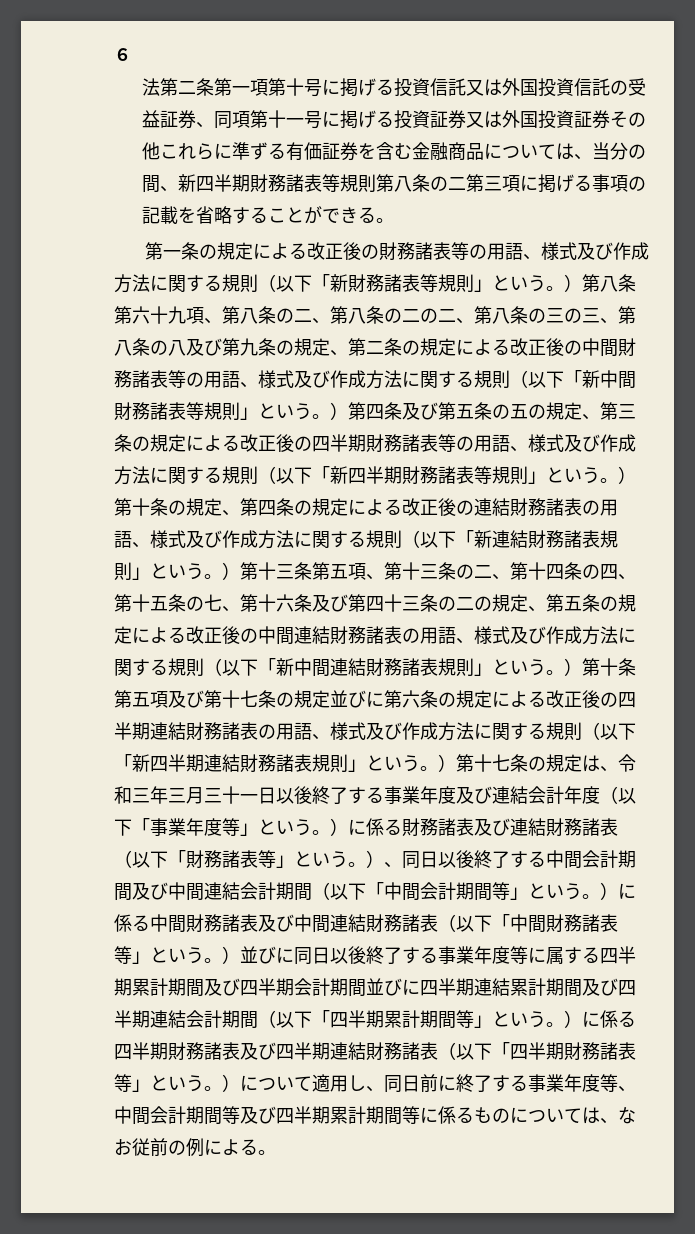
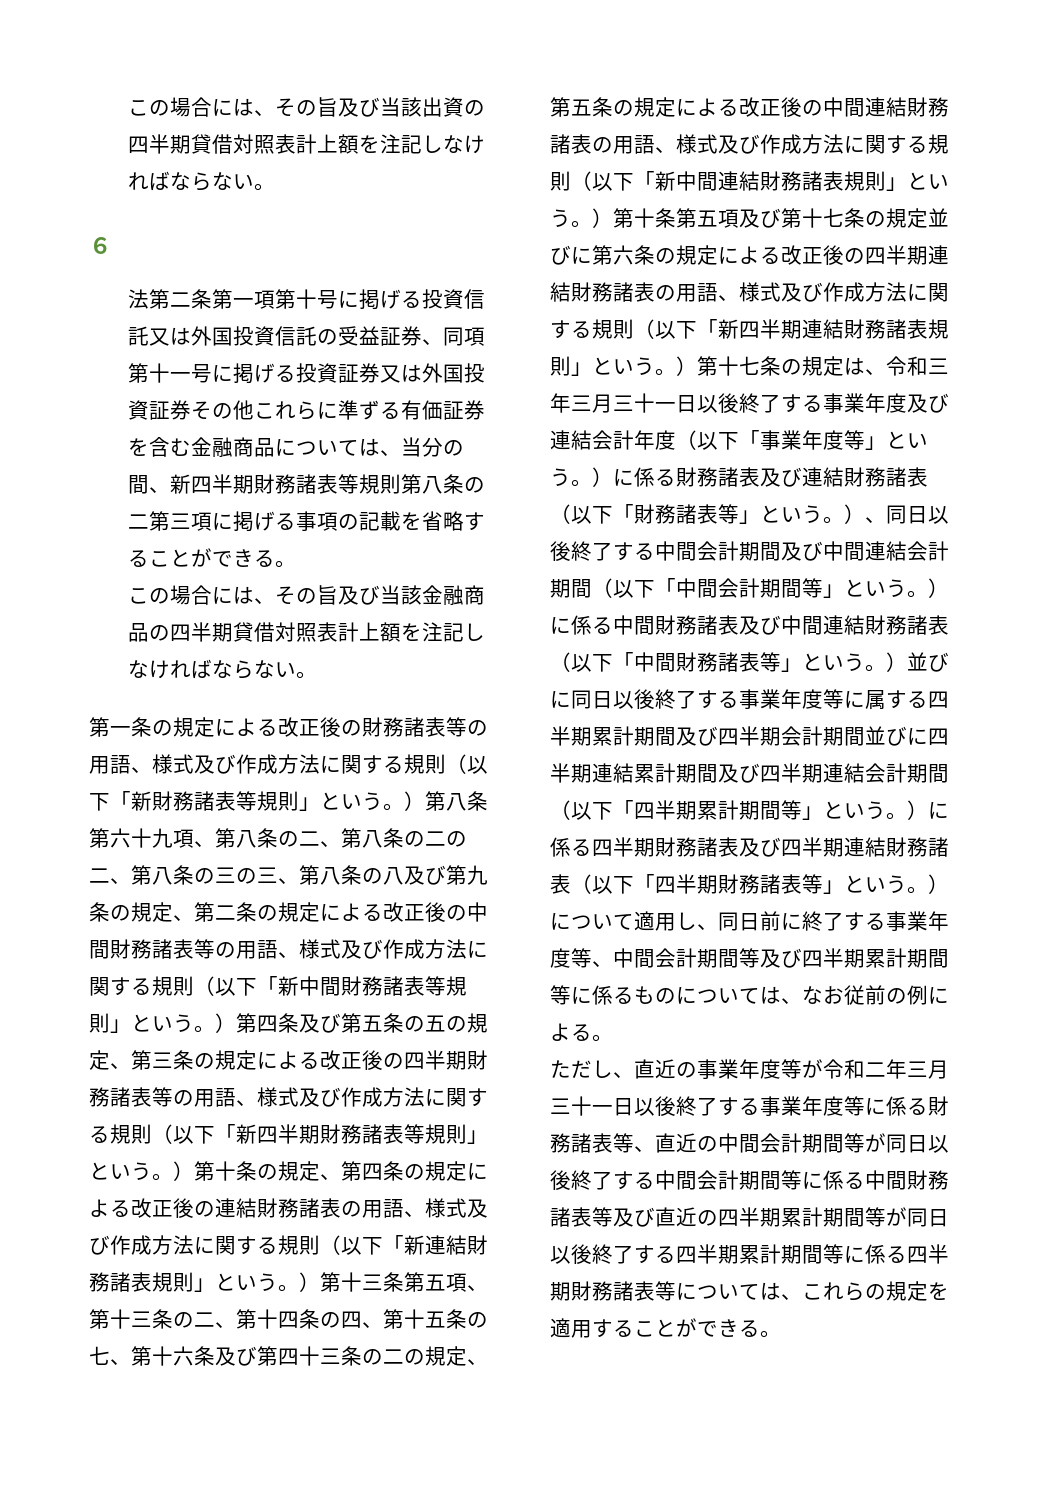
+ この場合には、その旨及び当該出資の四半期貸借対照表計上額を注記しなければならない。
+ この場合には、その旨及び当該金融商品の四半期貸借対照表計上額を注記しなければならない。
+ ただし、直近の事業年度等が令和二年三月三十一日以後終了する事業年度等に係る財務諸表等、直近の中間会計期間等が同日以後終了する中間会計期間等に係る中間財務諸表等及び直近の四半期累計期間等が同日以後終了する四半期累計期間等に係る四半期財務諸表等については、これらの規定を適用することができる。

